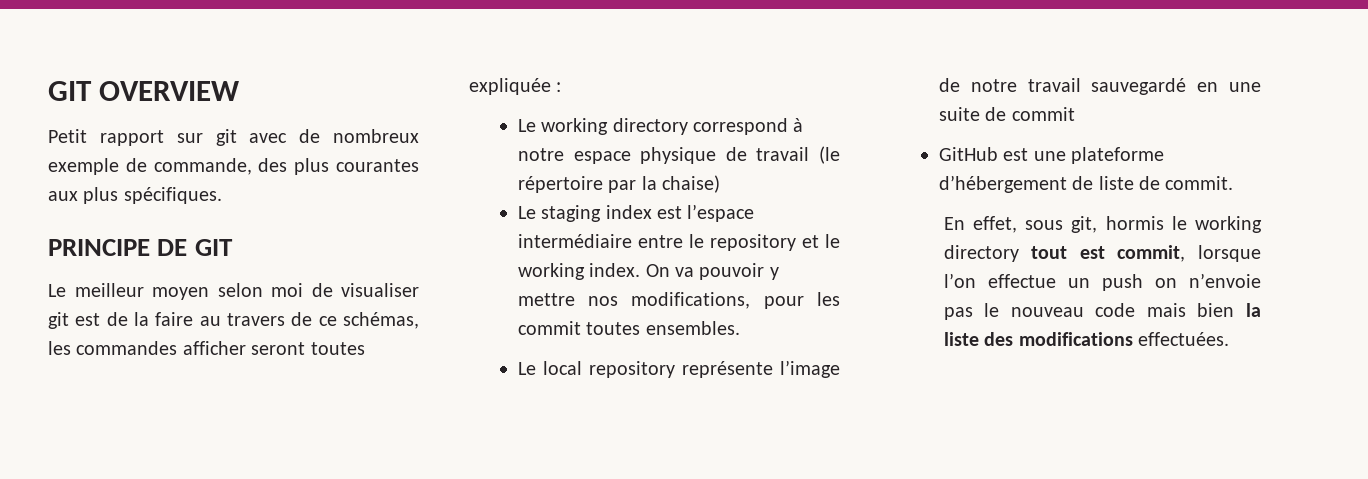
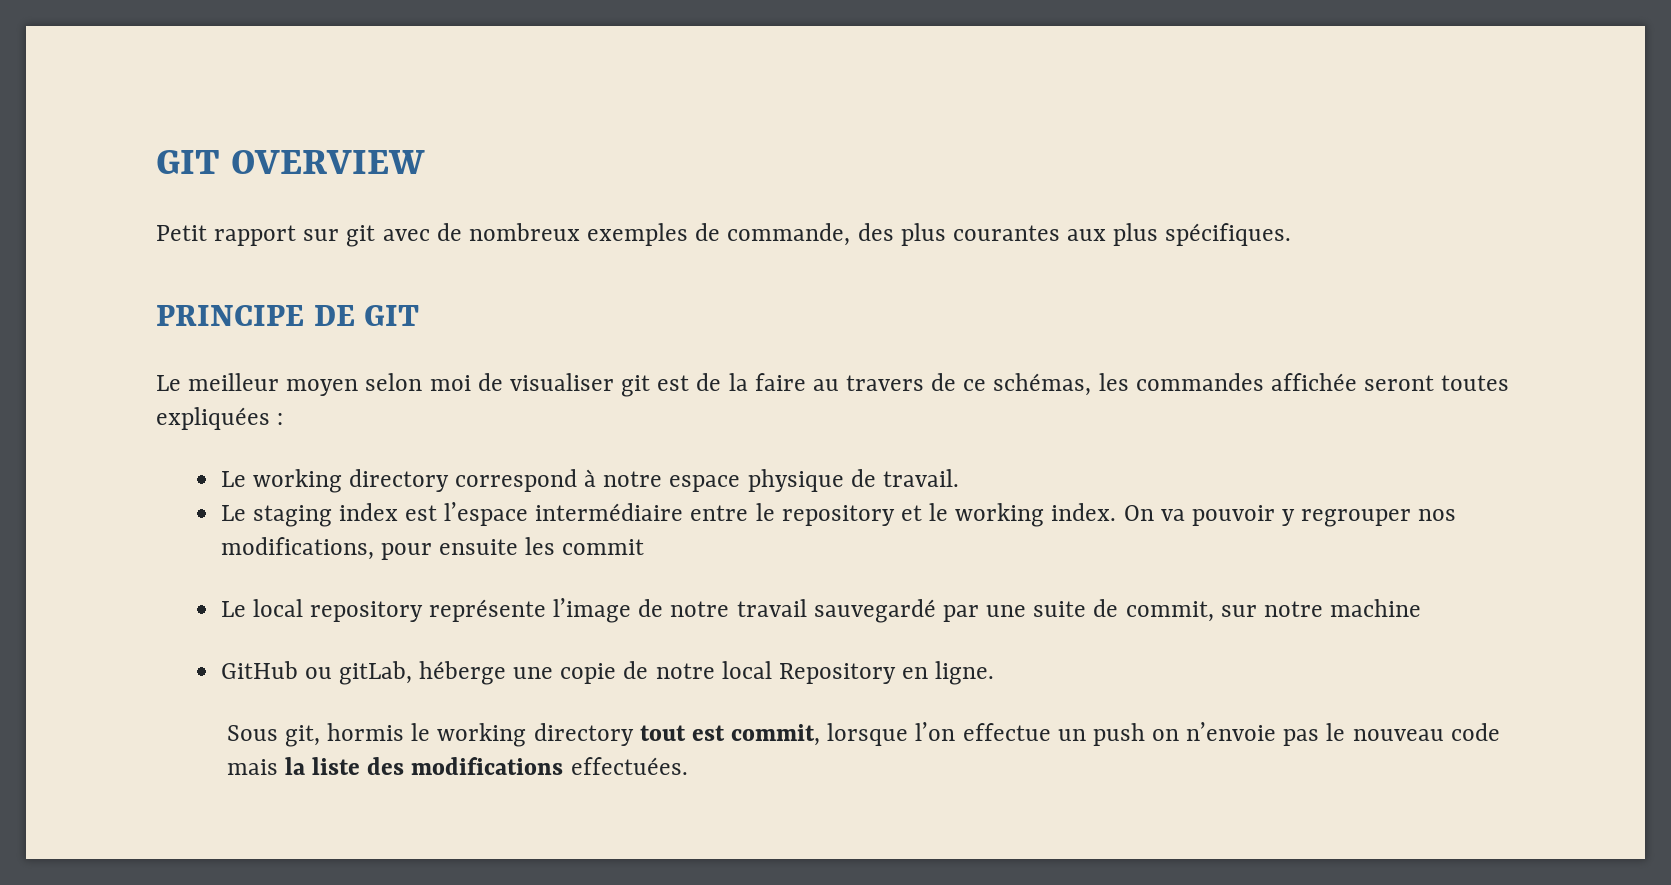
- Petit rapport sur git avec de nombreux exemple de commande, des plus courantes aux plus spécifiques.
+ Petit rapport sur git avec de nombreux exemples de commande, des plus courantes aux plus spécifiques.
- Le meilleur moyen selon moi de visualiser git est de la faire au travers de ce schémas, les commandes afficher seront toutes expliquée :
+ Le meilleur moyen selon moi de visualiser git est de la faire au travers de ce schémas, les commandes affichée seront toutes expliquées :
- Le working directory correspond à notre espace physique de travail (le répertoire par la chaise)
+ Le working directory correspond à notre espace physique de travail.
- On va pouvoir y mettre nos modifications, pour les commit toutes ensembles.
+ On va pouvoir y regrouper nos modifications, pour ensuite les commit
- Le local repository représente l’image de notre travail sauvegardé en une suite de commit
- GitHub est une plateforme d’hébergement de liste de commit.
- En effet, sous git, hormis le working directory tout est commit, lorsque l’on effectue un push on n’envoie pas le nouveau code mais bien la liste des modifications effectuées.
+ Le local repository représente l’image de notre travail sauvegardé par une suite de commit, sur notre machine
+ GitHub ou gitLab, héberge une copie de notre local Repository en ligne.
+ Sous git, hormis le working directory tout est commit, lorsque l’on effectue un push on n’envoie pas le nouveau code mais la liste des modifications effectuées.

